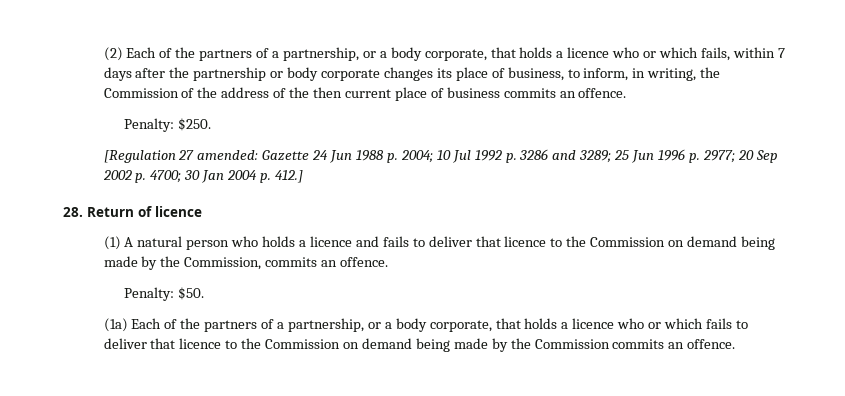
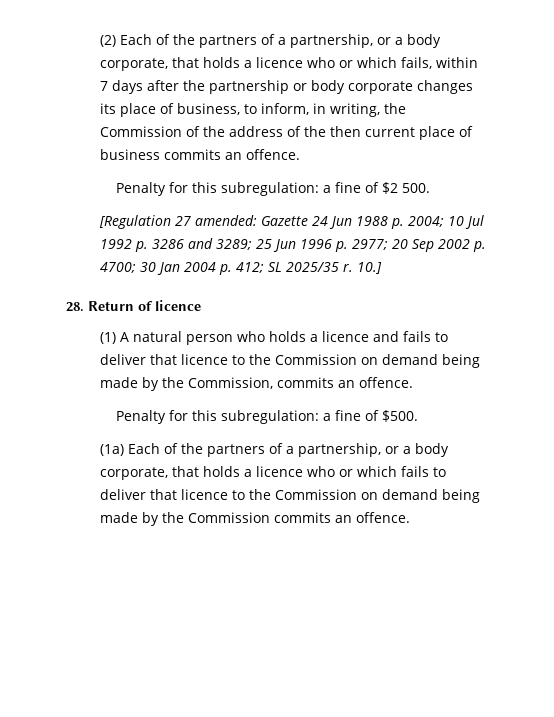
- Penalty: $250.
+ Penalty for this subregulation: a fine of $2 500.
- [Regulation 27 amended: Gazette 24 Jun 1988 p. 2004; 10 Jul 1992 p. 3286 and 3289; 25 Jun 1996 p. 2977; 20 Sep 2002 p. 4700; 30 Jan 2004 p. 412.]
+ [Regulation 27 amended: Gazette 24 Jun 1988 p. 2004; 10 Jul 1992 p. 3286 and 3289; 25 Jun 1996 p. 2977; 20 Sep 2002 p. 4700; 30 Jan 2004 p. 412; SL 2025/35 r. 10.]
- Penalty: $50.
+ Penalty for this subregulation: a fine of $500.

